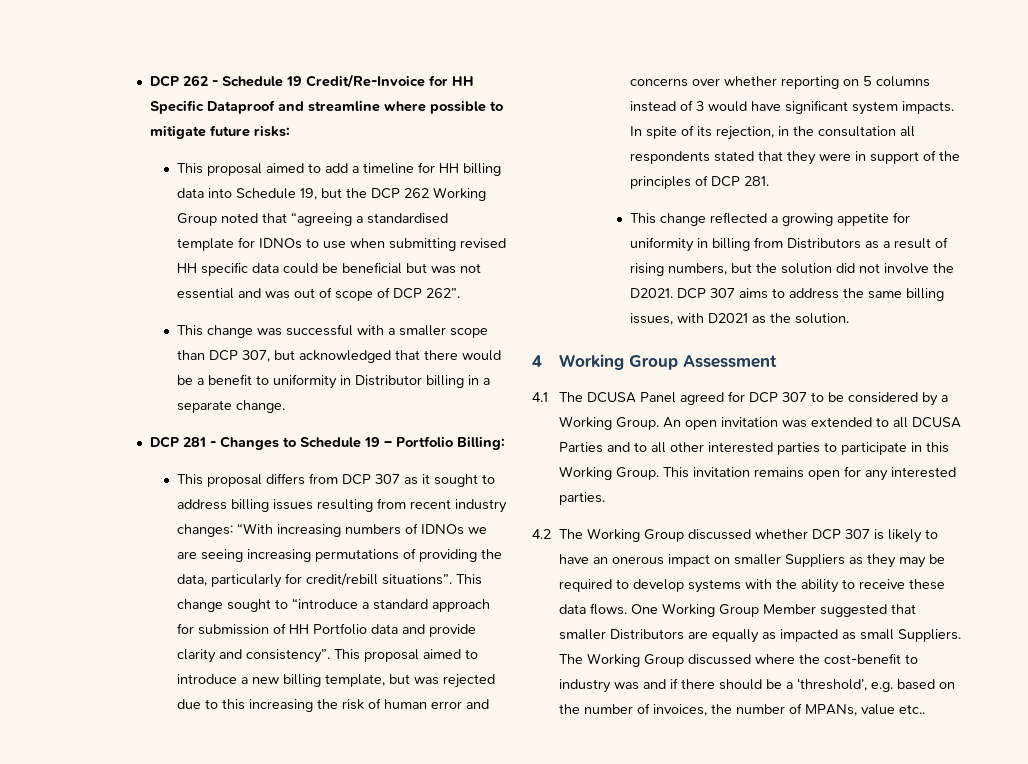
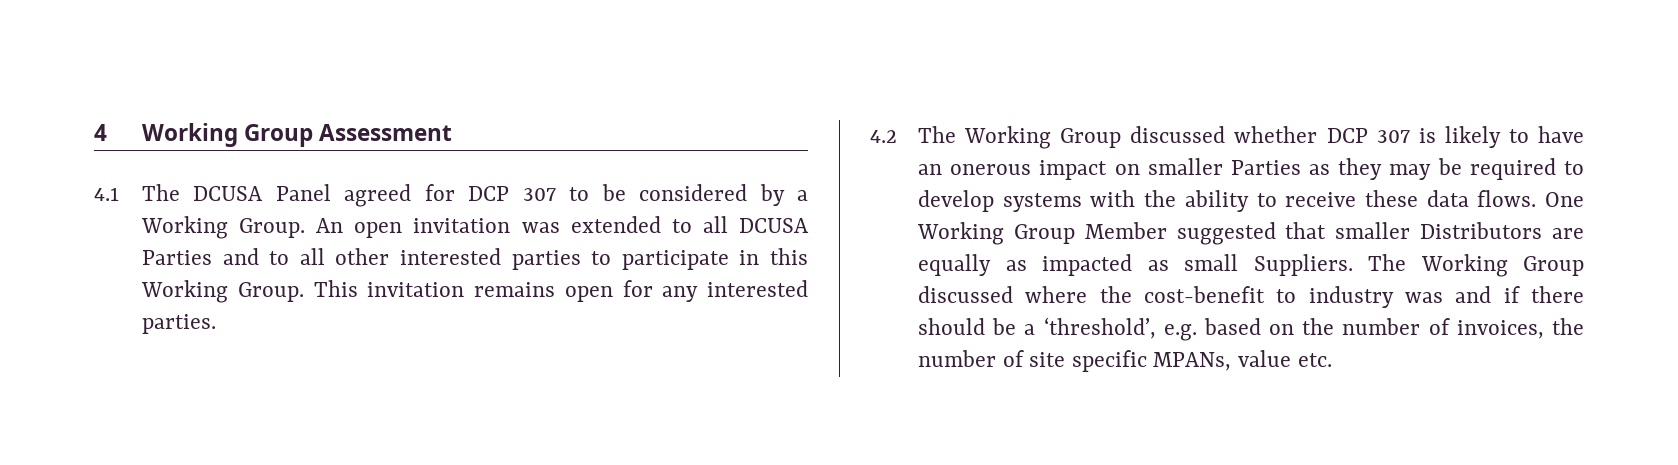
- DCP 262 - Schedule 19 Credit/Re-Invoice for HH Specific Dataproof and streamline where possible to mitigate future risks:
- This proposal aimed to add a timeline for HH billing data into Schedule 19, but the DCP 262 Working Group noted that “agreeing a standardised template for IDNOs to use when submitting revised HH specific data could be beneficial but was not essential and was out of scope of DCP 262”.
- This change was successful with a smaller scope than DCP 307, but acknowledged that there would be a benefit to uniformity in Distributor billing in a separate change.
- DCP 281 - Changes to Schedule 19 – Portfolio Billing:
- This proposal differs from DCP 307 as it sought to address billing issues resulting from recent industry changes: “With increasing numbers of IDNOs we are seeing increasing permutations of providing the data, particularly for credit/rebill situations”. This change sought to “introduce a standard approach for submission of HH Portfolio data and provide clarity and consistency”. This proposal aimed to introduce a new billing template, but was rejected due to this increasing the risk of human error and concerns over whether reporting on 5 columns instead of 3 would have significant system impacts. In spite of its rejection, in the consultation all respondents stated that they were in support of the principles of DCP 281.
- This change reflected a growing appetite for uniformity in billing from Distributors as a result of rising numbers, but the solution did not involve the D2021. DCP 307 aims to address the same billing issues, with D2021 as the solution.
- 4.2 The Working Group discussed whether DCP 307 is likely to have an onerous impact on smaller Suppliers as they may be required to develop systems with the ability to receive these data flows.
+ 4.2 The Working Group discussed whether DCP 307 is likely to have an onerous impact on smaller Parties as they may be required to develop systems with the ability to receive these data flows.
- The Working Group discussed where the cost-benefit to industry was and if there should be a ‘threshold’, e.g. based on the number of invoices, the number of MPANs, value etc..
+ The Working Group discussed where the cost-benefit to industry was and if there should be a ‘threshold’, e.g. based on the number of invoices, the number of site specific MPANs, value etc.

